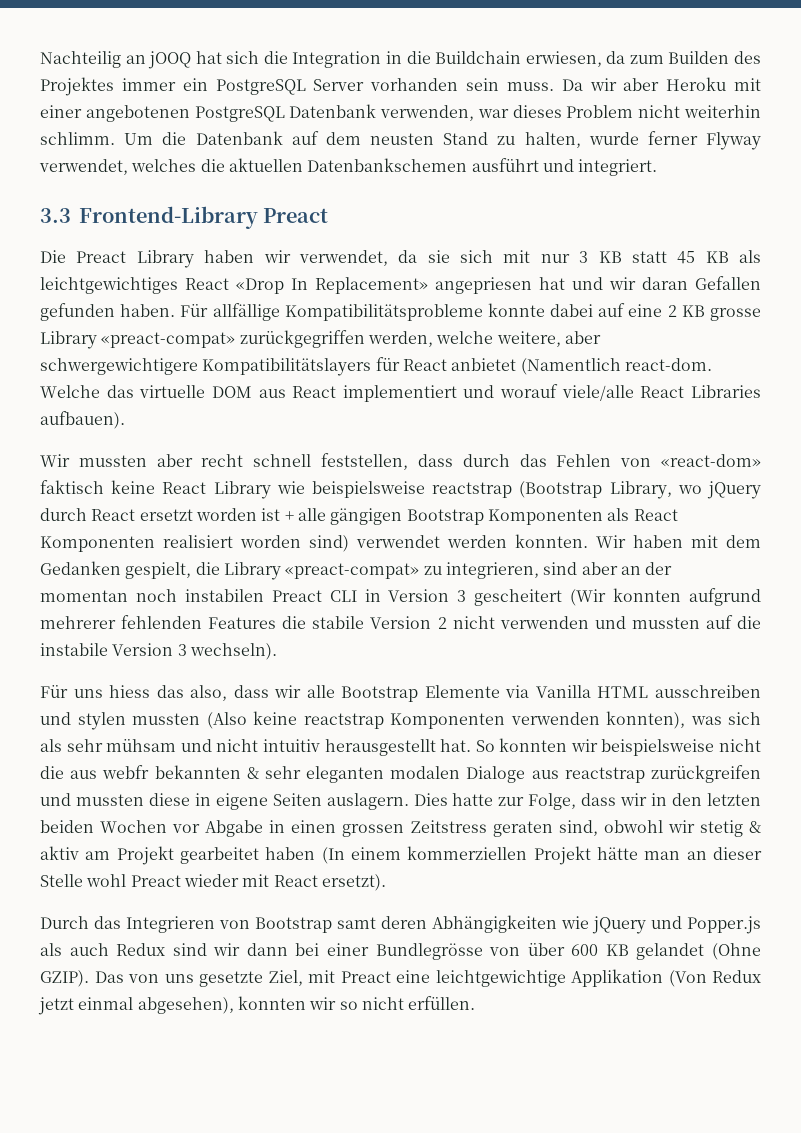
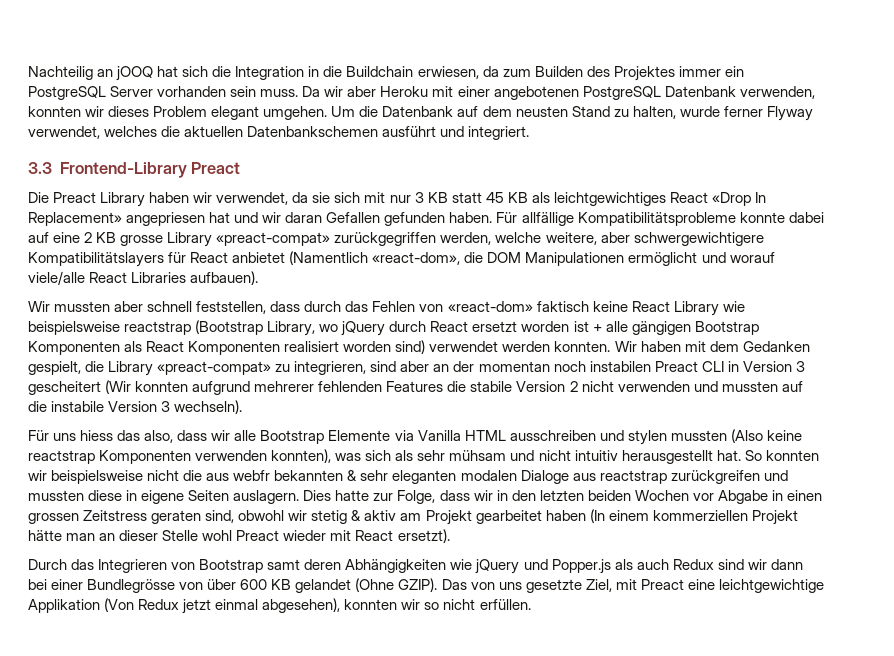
- Da wir aber Heroku mit einer angebotenen PostgreSQL Datenbank verwenden, war dieses Problem nicht weiterhin schlimm.
+ Da wir aber Heroku mit einer angebotenen PostgreSQL Datenbank verwenden, konnten wir dieses Problem elegant umgehen.
- Für allfällige Kompatibilitätsprobleme konnte dabei auf eine 2 KB grosse Library «preact-compat» zurückgegriffen werden, welche weitere, aber schwergewichtigere Kompatibilitätslayers für React anbietet (Namentlich react-dom. Welche das virtuelle DOM aus React implementiert und worauf viele/alle React Libraries aufbauen).
+ Für allfällige Kompatibilitätsprobleme konnte dabei auf eine 2 KB grosse Library «preact-compat» zurückgegriffen werden, welche weitere, aber schwergewichtigere Kompatibilitätslayers für React anbietet (Namentlich «react-dom», die DOM Manipulationen ermöglicht und worauf viele/alle React Libraries aufbauen).
- Wir mussten aber recht schnell feststellen, dass durch das Fehlen von «react-dom» faktisch keine React Library wie beispielsweise reactstrap (Bootstrap Library, wo jQuery durch React ersetzt worden ist + alle gängigen Bootstrap Komponenten als React Komponenten realisiert worden sind) verwendet werden konnten.
+ Wir mussten aber schnell feststellen, dass durch das Fehlen von «react-dom» faktisch keine React Library wie beispielsweise reactstrap (Bootstrap Library, wo jQuery durch React ersetzt worden ist + alle gängigen Bootstrap Komponenten als React Komponenten realisiert worden sind) verwendet werden konnten.

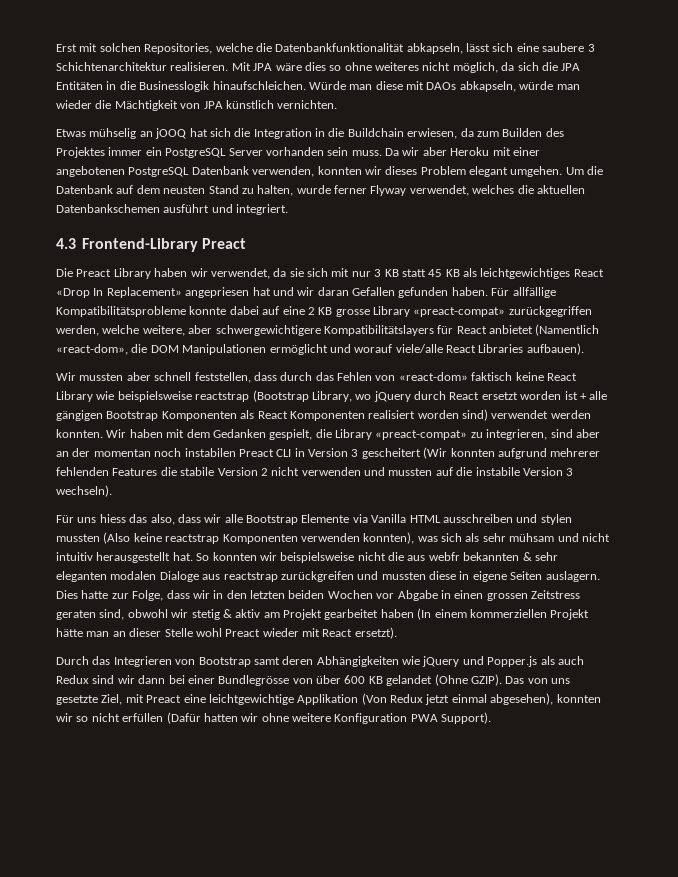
- Nachteilig an jOOQ hat sich die Integration in die Buildchain erwiesen, da zum Builden des Projektes immer ein PostgreSQL Server vorhanden sein muss.
+ Erst mit solchen Repositories, welche die Datenbankfunktionalität abkapseln, lässt sich eine saubere 3 Schichtenarchitektur realisieren. Mit JPA wäre dies so ohne weiteres nicht möglich, da sich die JPA Entitäten in die Businesslogik hinaufschleichen. Würde man diese mit DAOs abkapseln, würde man wieder die Mächtigkeit von JPA künstlich vernichten.
+ Etwas mühselig an jOOQ hat sich die Integration in die Buildchain erwiesen, da zum Builden des Projektes immer ein PostgreSQL Server vorhanden sein muss.
- 3.3 Frontend-Library Preact
+ 4.3 Frontend-Library Preact
- Das von uns gesetzte Ziel, mit Preact eine leichtgewichtige Applikation (Von Redux jetzt einmal abgesehen), konnten wir so nicht erfüllen.
+ Das von uns gesetzte Ziel, mit Preact eine leichtgewichtige Applikation (Von Redux jetzt einmal abgesehen), konnten wir so nicht erfüllen (Dafür hatten wir ohne weitere Konfiguration PWA Support).

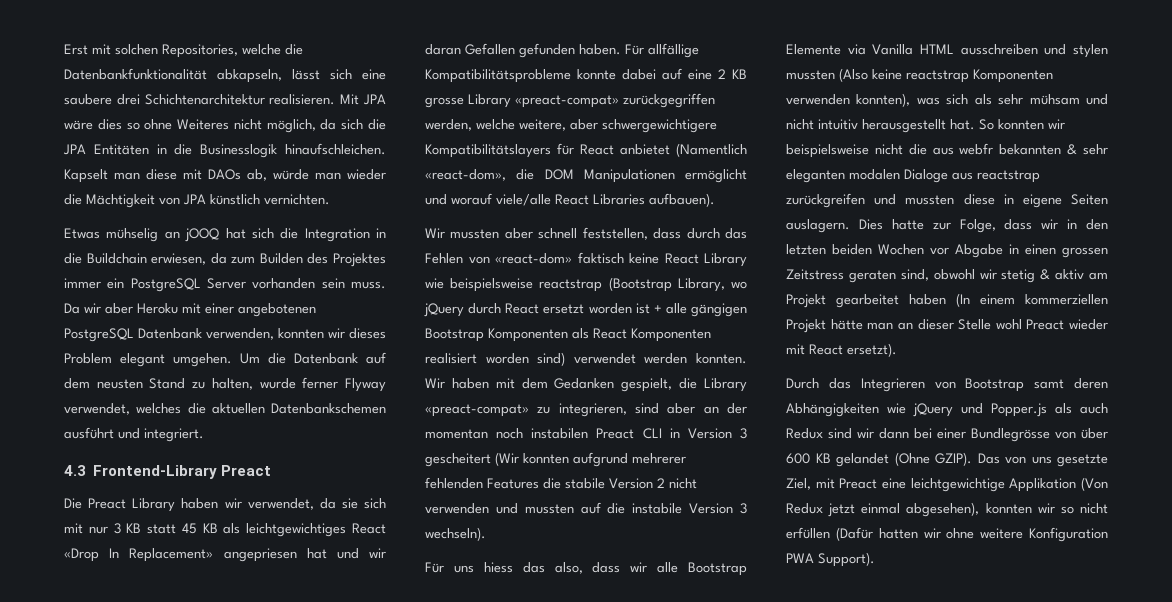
- Erst mit solchen Repositories, welche die Datenbankfunktionalität abkapseln, lässt sich eine saubere 3 Schichtenarchitektur realisieren.
+ Erst mit solchen Repositories, welche die Datenbankfunktionalität abkapseln, lässt sich eine saubere drei Schichtenarchitektur realisieren.
- Mit JPA wäre dies so ohne weiteres nicht möglich, da sich die JPA Entitäten in die Businesslogik hinaufschleichen.
+ Mit JPA wäre dies so ohne Weiteres nicht möglich, da sich die JPA Entitäten in die Businesslogik hinaufschleichen.
- Würde man diese mit DAOs abkapseln, würde man wieder die Mächtigkeit von JPA künstlich vernichten.
+ Kapselt man diese mit DAOs ab, würde man wieder die Mächtigkeit von JPA künstlich vernichten.

